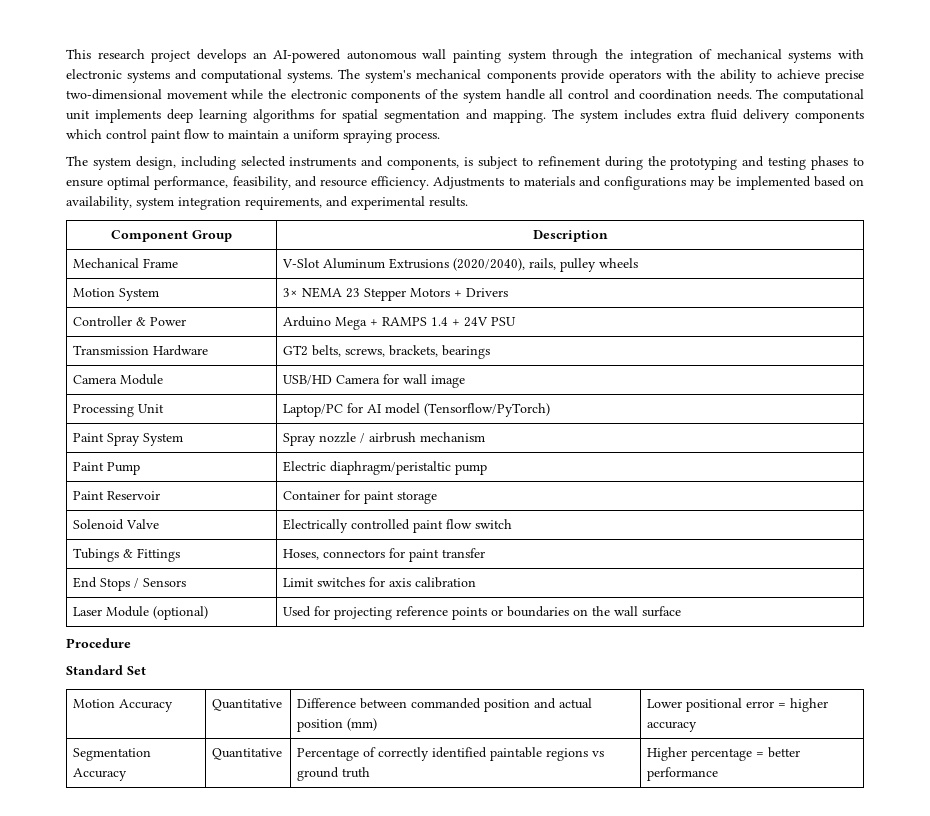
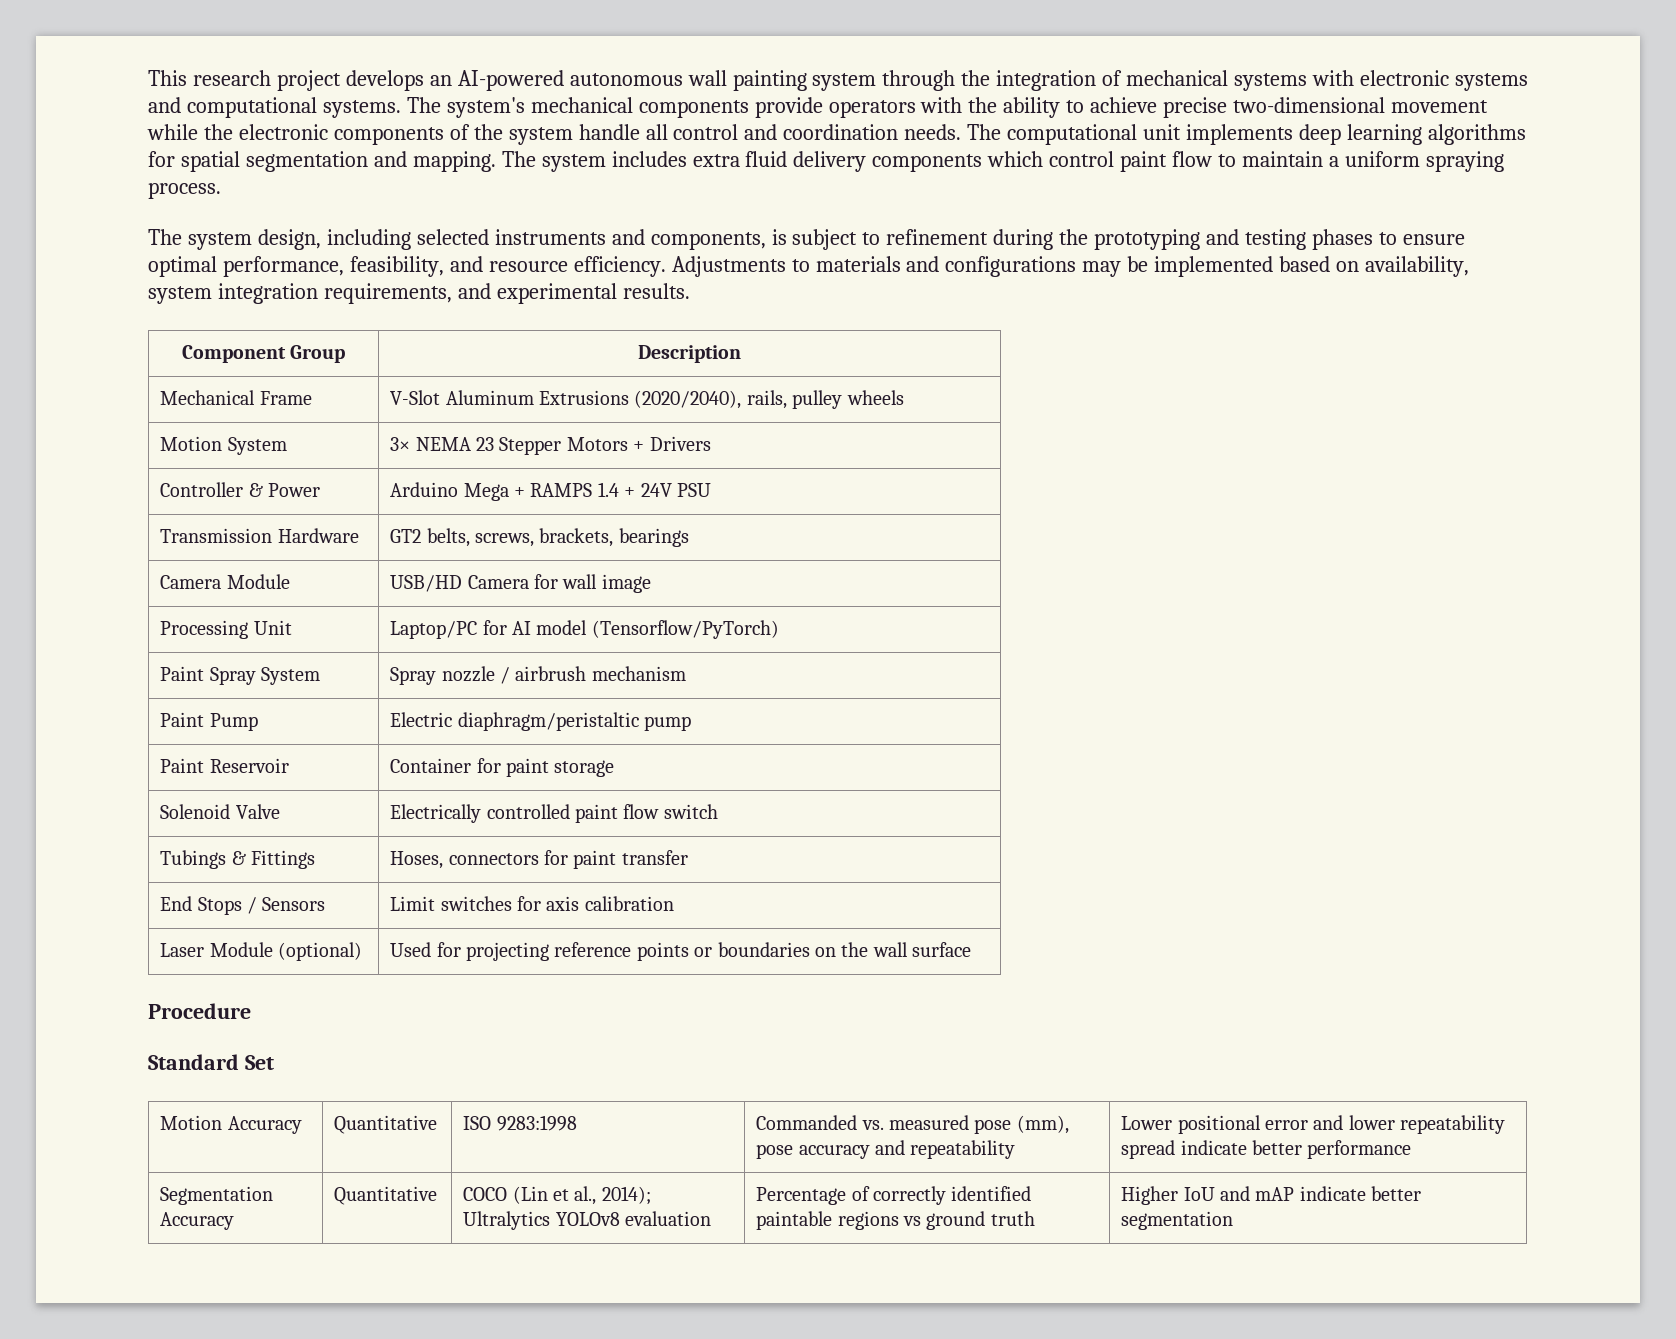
- Motion Accuracy | Quantitative | Difference between commanded position and actual position (mm) | Lower positional error = higher accuracy
- Segmentation Accuracy | Quantitative | Percentage of correctly identified paintable regions vs ground truth | Higher percentage = better performance
+ Motion Accuracy | Quantitative | ISO 9283:1998 | Commanded vs. measured pose (mm), pose accuracy and repeatability | Lower positional error and lower repeatability spread indicate better performance
+ Segmentation Accuracy | Quantitative | COCO (Lin et al., 2014); Ultralytics YOLOv8 evaluation | Percentage of correctly identified paintable regions vs ground truth | Higher IoU and mAP indicate better segmentation

